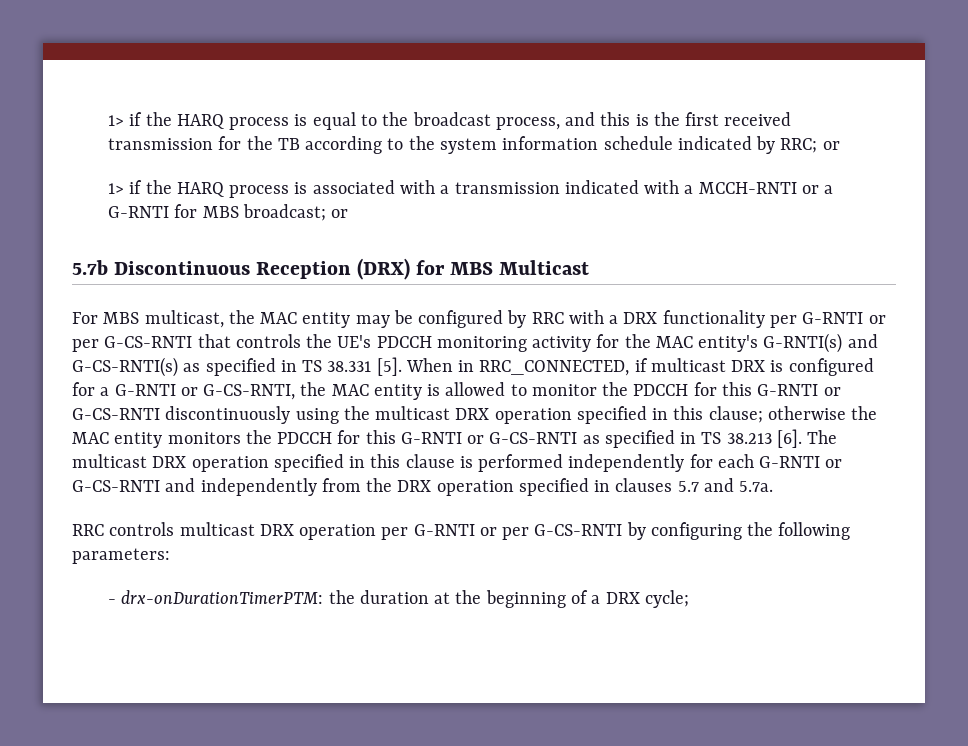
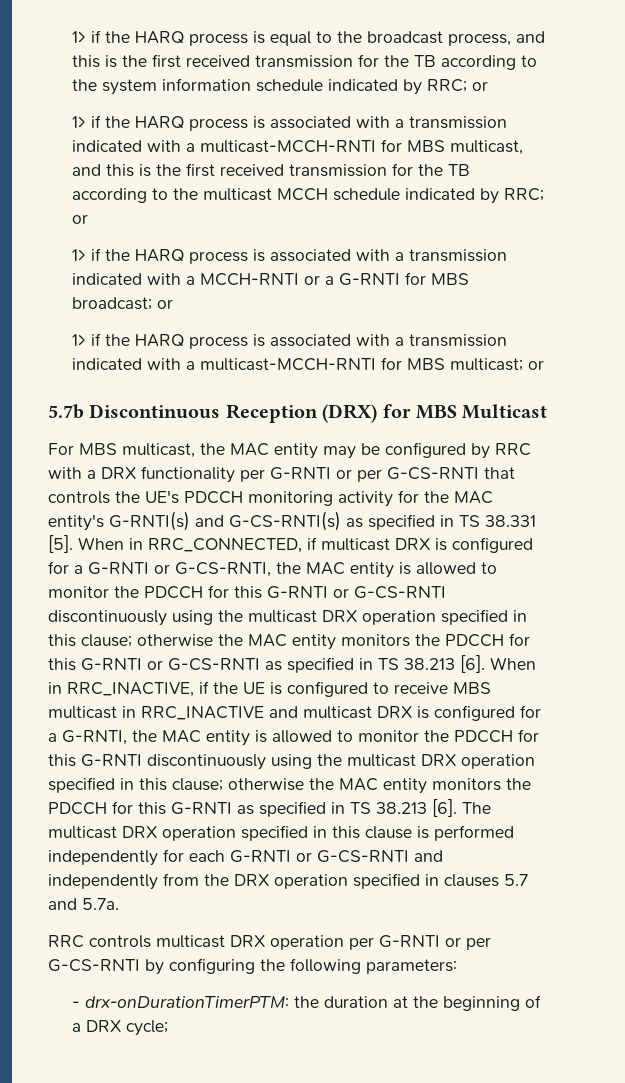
+ 1> if the HARQ process is associated with a transmission indicated with a multicast-MCCH-RNTI for MBS multicast, and this is the first received transmission for the TB according to the multicast MCCH schedule indicated by RRC; or
+ 1> if the HARQ process is associated with a transmission indicated with a multicast-MCCH-RNTI for MBS multicast; or
+ When in RRC_INACTIVE, if the UE is configured to receive MBS multicast in RRC_INACTIVE and multicast DRX is configured for a G-RNTI, the MAC entity is allowed to monitor the PDCCH for this G-RNTI discontinuously using the multicast DRX operation specified in this clause; otherwise the MAC entity monitors the PDCCH for this G-RNTI as specified in TS 38.213 [6].

